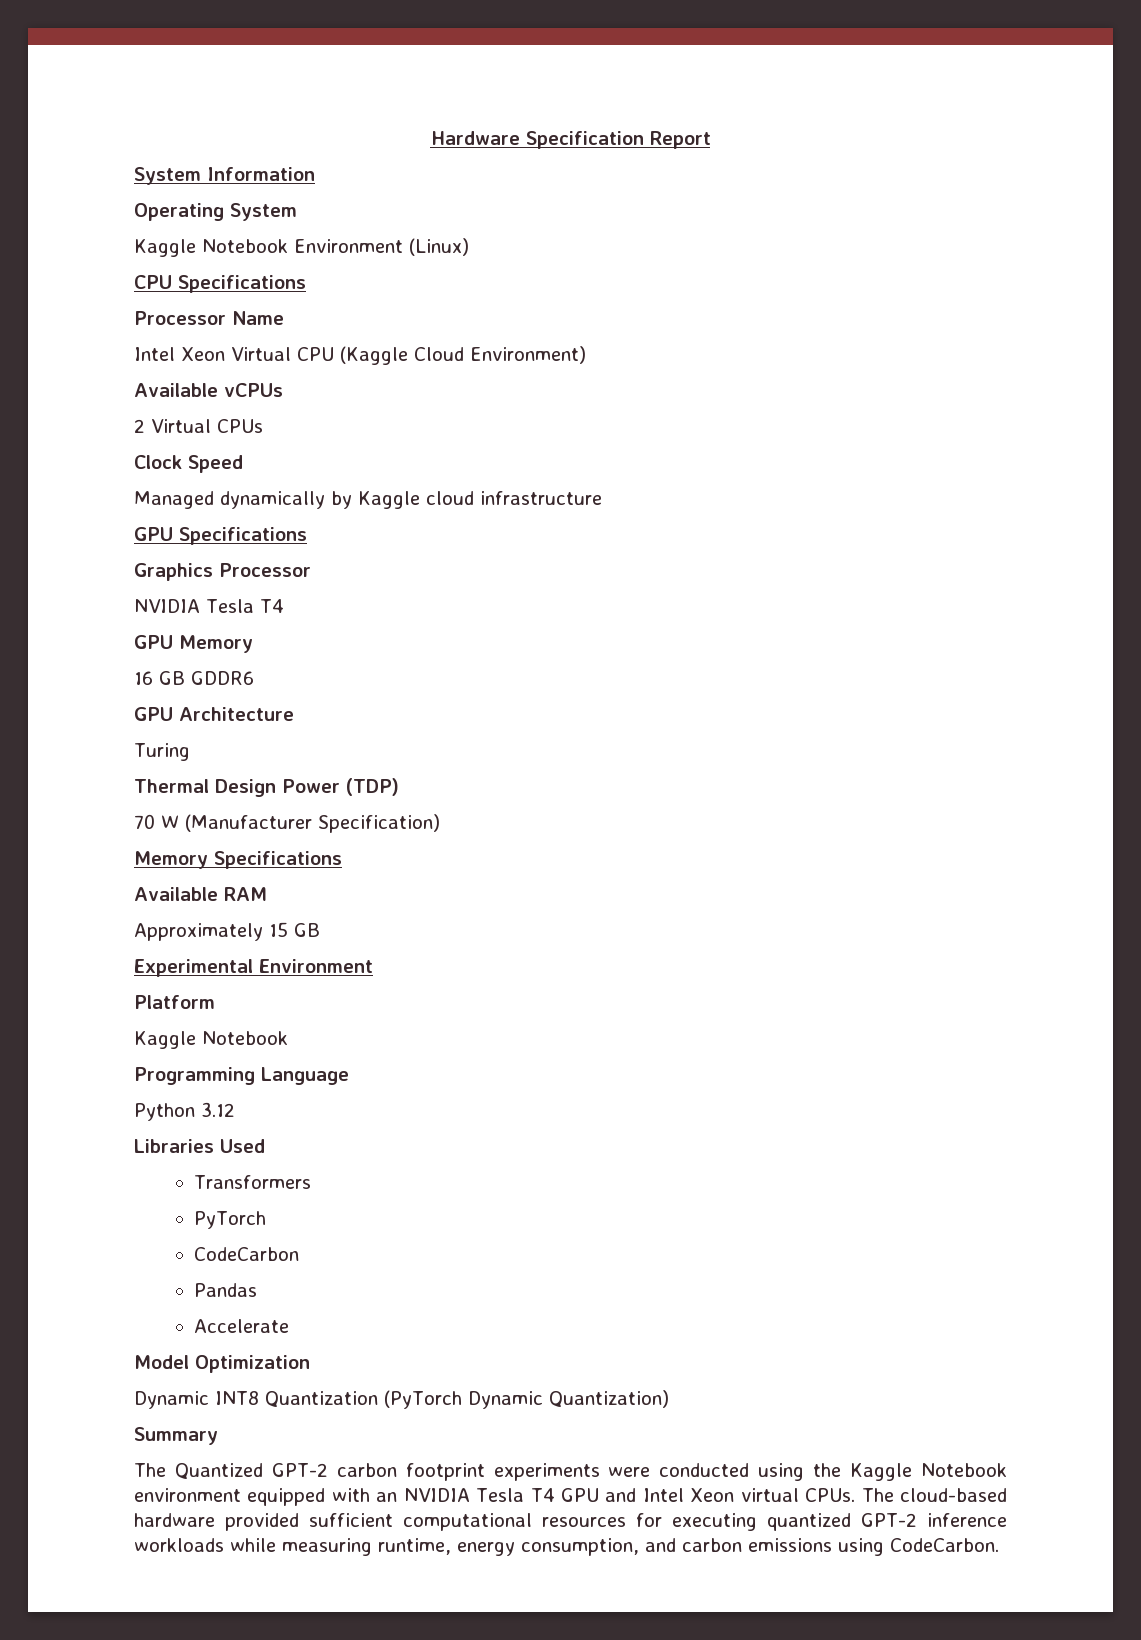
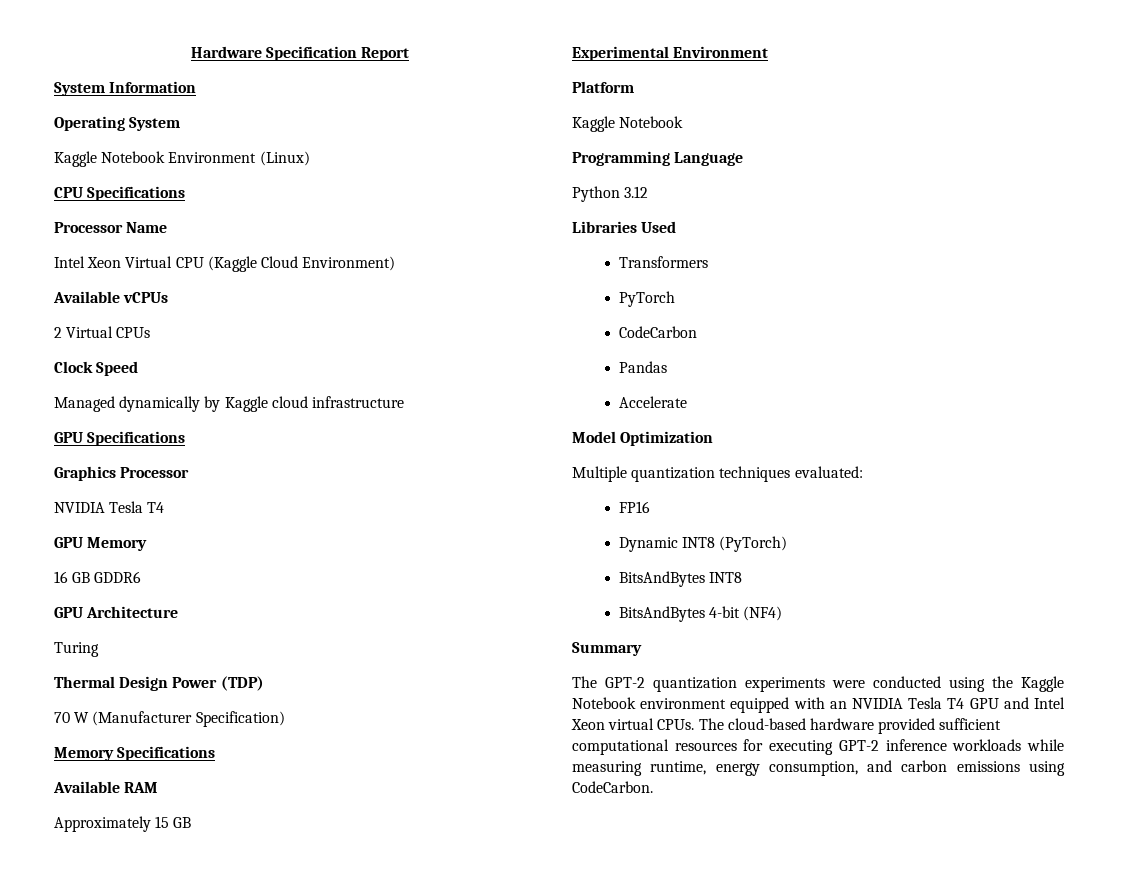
- Dynamic INT8 Quantization (PyTorch Dynamic Quantization)
+ Multiple quantization techniques evaluated:
+ FP16
+ Dynamic INT8 (PyTorch)
+ BitsAndBytes INT8
+ BitsAndBytes 4-bit (NF4)
  Summary
- The Quantized GPT-2 carbon footprint experiments were conducted using the Kaggle Notebook environment equipped with an NVIDIA Tesla T4 GPU and Intel Xeon virtual CPUs.
+ The GPT-2 quantization experiments were conducted using the Kaggle Notebook environment equipped with an NVIDIA Tesla T4 GPU and Intel Xeon virtual CPUs.
- The cloud-based hardware provided sufficient computational resources for executing quantized GPT-2 inference workloads while measuring runtime, energy consumption, and carbon emissions using CodeCarbon.
+ The cloud-based hardware provided sufficient computational resources for executing GPT-2 inference workloads while measuring runtime, energy consumption, and carbon emissions using CodeCarbon.

